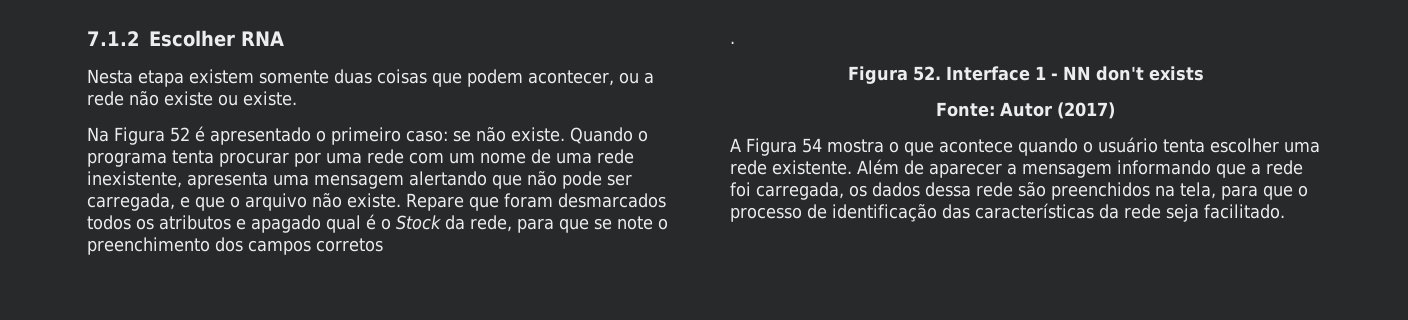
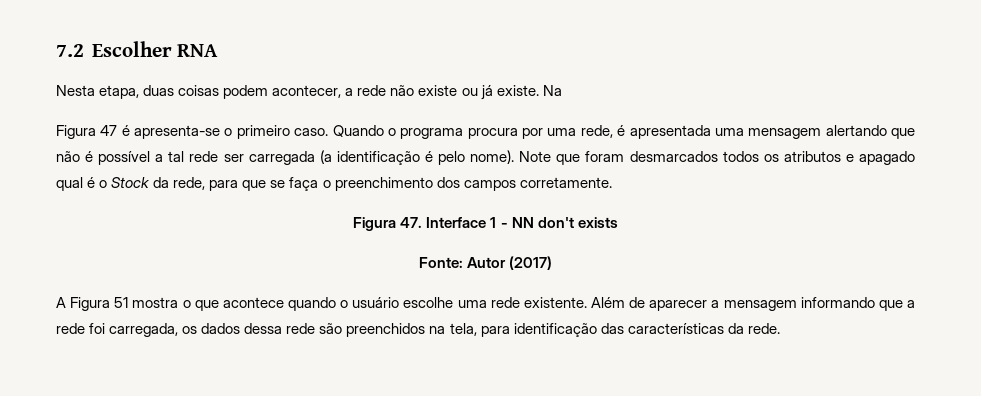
- 7.1.2 Escolher RNA
+ 7.2 Escolher RNA
- Nesta etapa existem somente duas coisas que podem acontecer, ou a rede não existe ou existe.
- Na Figura 52 é apresentado o primeiro caso: se não existe. Quando o programa tenta procurar por uma rede com um nome de uma rede inexistente, apresenta uma mensagem alertando que não pode ser carregada, e que o arquivo não existe. Repare que foram desmarcados todos os atributos e apagado qual é o Stock da rede, para que se note o preenchimento dos campos corretos
- .
- Figura 52. Interface 1 - NN don't exists
+ Nesta etapa, duas coisas podem acontecer, a rede não existe ou já existe. Na
+ Figura 47 é apresenta-se o primeiro caso. Quando o programa procura por uma rede, é apresentada uma mensagem alertando que não é possível a tal rede ser carregada (a identificação é pelo nome). Note que foram desmarcados todos os atributos e apagado qual é o Stock da rede, para que se faça o preenchimento dos campos corretamente.
+ Figura 47. Interface 1 - NN don't exists
- A Figura 54 mostra o que acontece quando o usuário tenta escolher uma rede existente.
+ A Figura 51 mostra o que acontece quando o usuário escolhe uma rede existente.
- Além de aparecer a mensagem informando que a rede foi carregada, os dados dessa rede são preenchidos na tela, para que o processo de identificação das características da rede seja facilitado.
+ Além de aparecer a mensagem informando que a rede foi carregada, os dados dessa rede são preenchidos na tela, para identificação das características da rede.

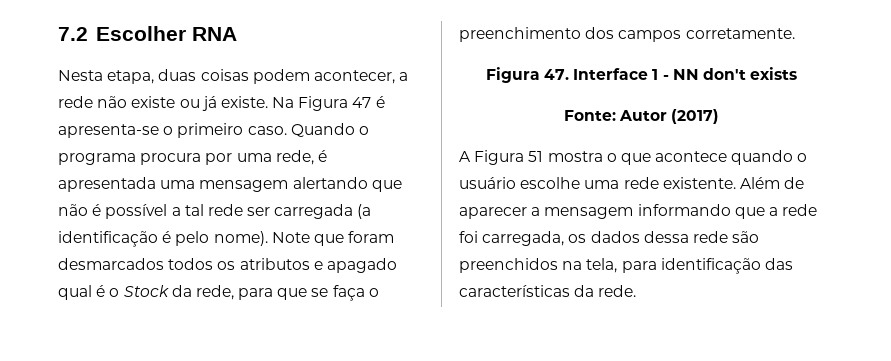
- Na
- Figura 47 é apresenta-se o primeiro caso.
+ Na Figura 47 é apresenta-se o primeiro caso.

